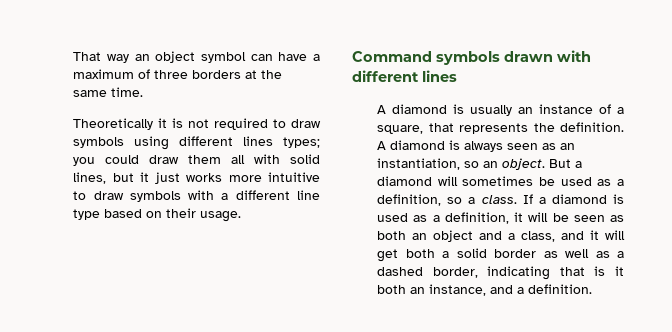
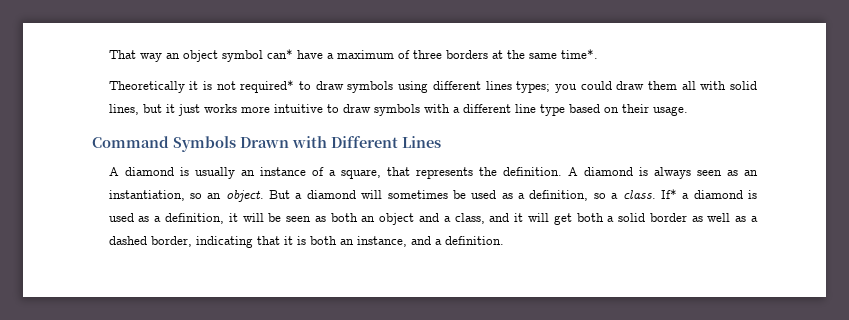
- That way an object symbol can have a maximum of three borders at the same time.
+ That way an object symbol can* have a maximum of three borders at the same time*.
- Theoretically it is not required to draw symbols using different lines types; you could draw them all with solid lines, but it just works more intuitive to draw symbols with a different line type based on their usage.
+ Theoretically it is not required* to draw symbols using different lines types; you could draw them all with solid lines, but it just works more intuitive to draw symbols with a different line type based on their usage.
- Command symbols drawn with different lines
+ Command Symbols Drawn with Different Lines
- If a diamond is used as a definition, it will be seen as both an object and a class, and it will get both a solid border as well as a dashed border, indicating that is it both an instance, and a definition.
+ If* a diamond is used as a definition, it will be seen as both an object and a class, and it will get both a solid border as well as a dashed border, indicating that it is both an instance, and a definition.

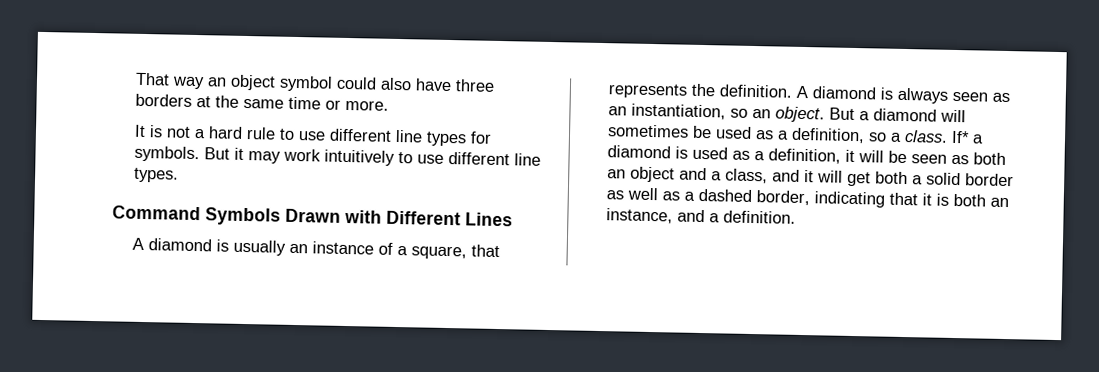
- That way an object symbol can* have a maximum of three borders at the same time*.
- Theoretically it is not required* to draw symbols using different lines types; you could draw them all with solid lines, but it just works more intuitive to draw symbols with a different line type based on their usage.
+ That way an object symbol could also have three borders at the same time or more.
+ It is not a hard rule to use different line types for symbols. But it may work intuitively to use different line types.

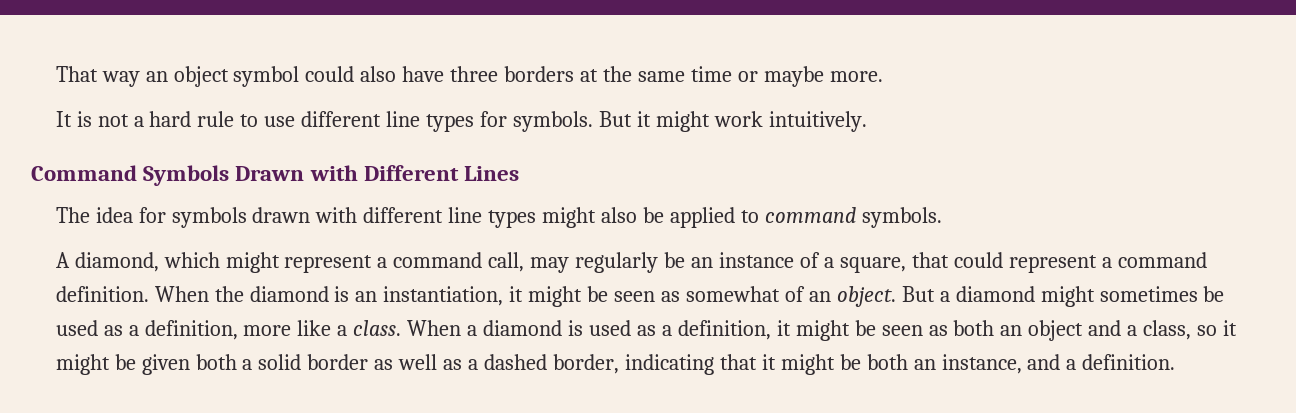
- That way an object symbol could also have three borders at the same time or more.
+ That way an object symbol could also have three borders at the same time or maybe more.
- But it may work intuitively to use different line types.
+ But it might work intuitively.
- A diamond is usually an instance of a square, that represents the definition. A diamond is always seen as an instantiation, so an object.
+ The idea for symbols drawn with different line types might also be applied to command symbols.
+ A diamond, which might represent a command call, may regularly be an instance of a square, that could represent a command definition. When the diamond is an instantiation, it might be seen as somewhat of an object.
- But a diamond will sometimes be used as a definition, so a class.
+ But a diamond might sometimes be used as a definition, more like a class.
- If* a diamond is used as a definition, it will be seen as both an object and a class, and it will get both a solid border as well as a dashed border, indicating that it is both an instance, and a definition.
+ When a diamond is used as a definition, it might be seen as both an object and a class, so it might be given both a solid border as well as a dashed border, indicating that it might be both an instance, and a definition.

